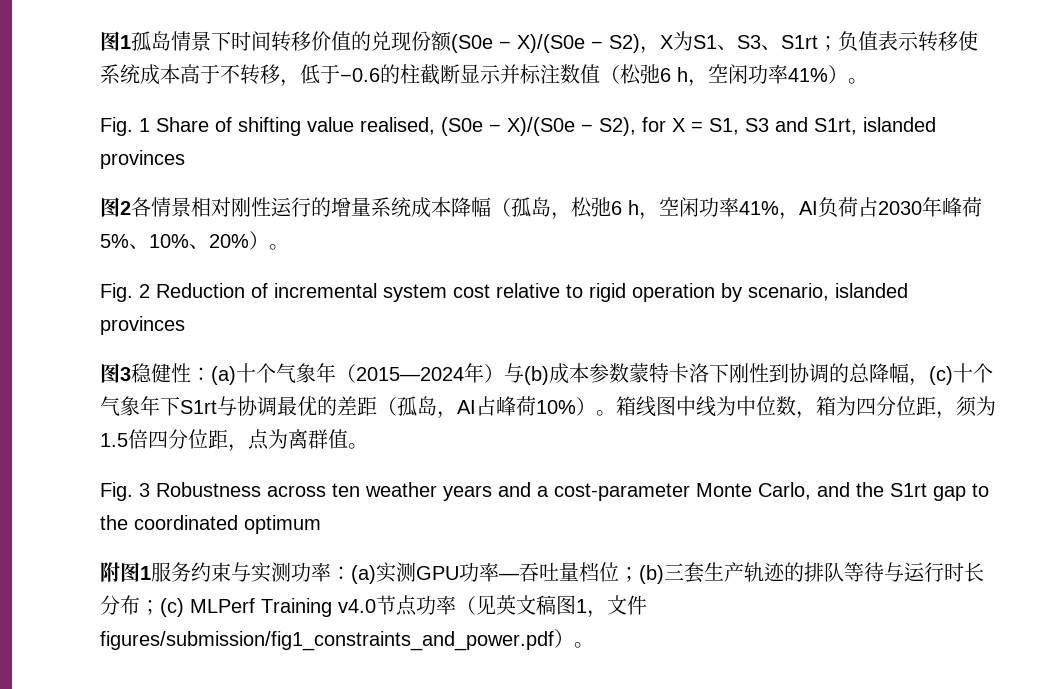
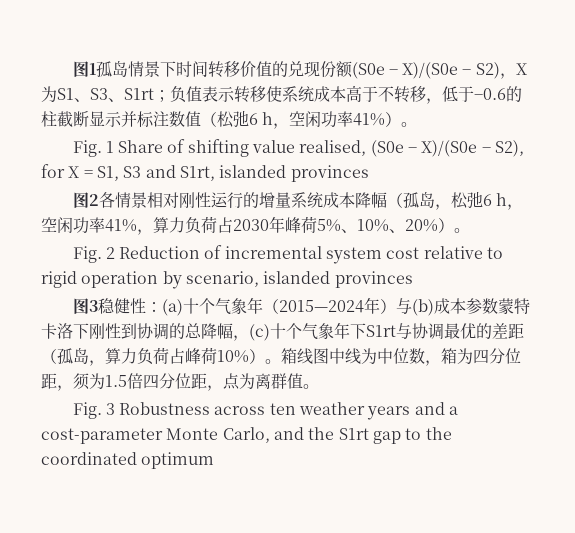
- 图2各情景相对刚性运行的增量系统成本降幅（孤岛，松弛6 h，空闲功率41%，AI负荷占2030年峰荷5%、10%、20%）。
+ 图2各情景相对刚性运行的增量系统成本降幅（孤岛，松弛6 h，空闲功率41%，算力负荷占2030年峰荷5%、10%、20%）。
- 图3稳健性：(a)十个气象年（2015—2024年）与(b)成本参数蒙特卡洛下刚性到协调的总降幅，(c)十个气象年下S1rt与协调最优的差距（孤岛，AI占峰荷10%）。
+ 图3稳健性：(a)十个气象年（2015—2024年）与(b)成本参数蒙特卡洛下刚性到协调的总降幅，(c)十个气象年下S1rt与协调最优的差距（孤岛，算力负荷占峰荷10%）。
- 附图1服务约束与实测功率：(a)实测GPU功率—吞吐量档位；(b)三套生产轨迹的排队等待与运行时长分布；(c) MLPerf Training v4.0节点功率（见英文稿图1，文件figures/submission/fig1_constraints_and_power.pdf）。

